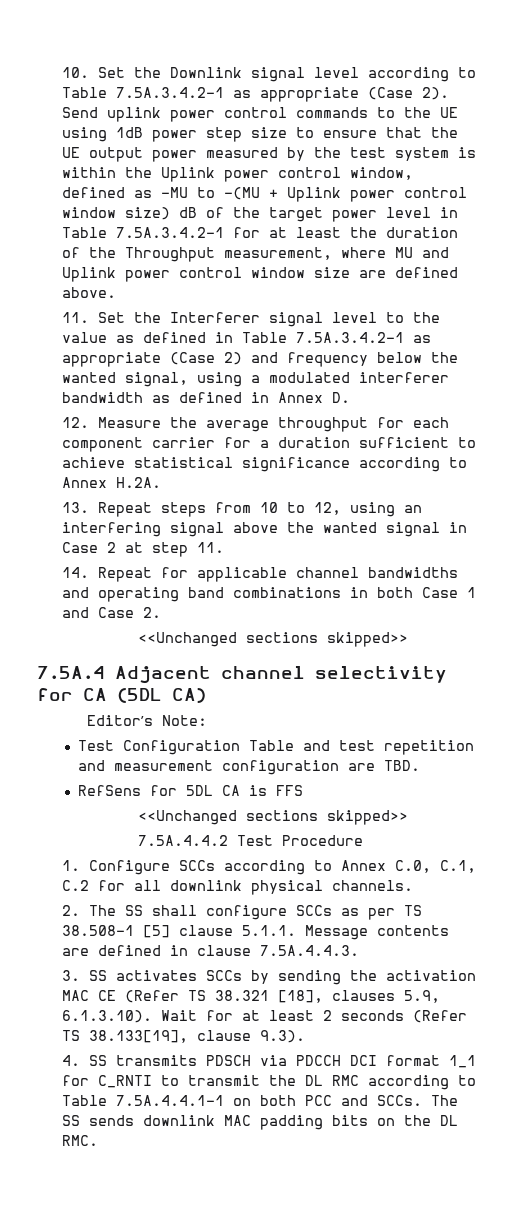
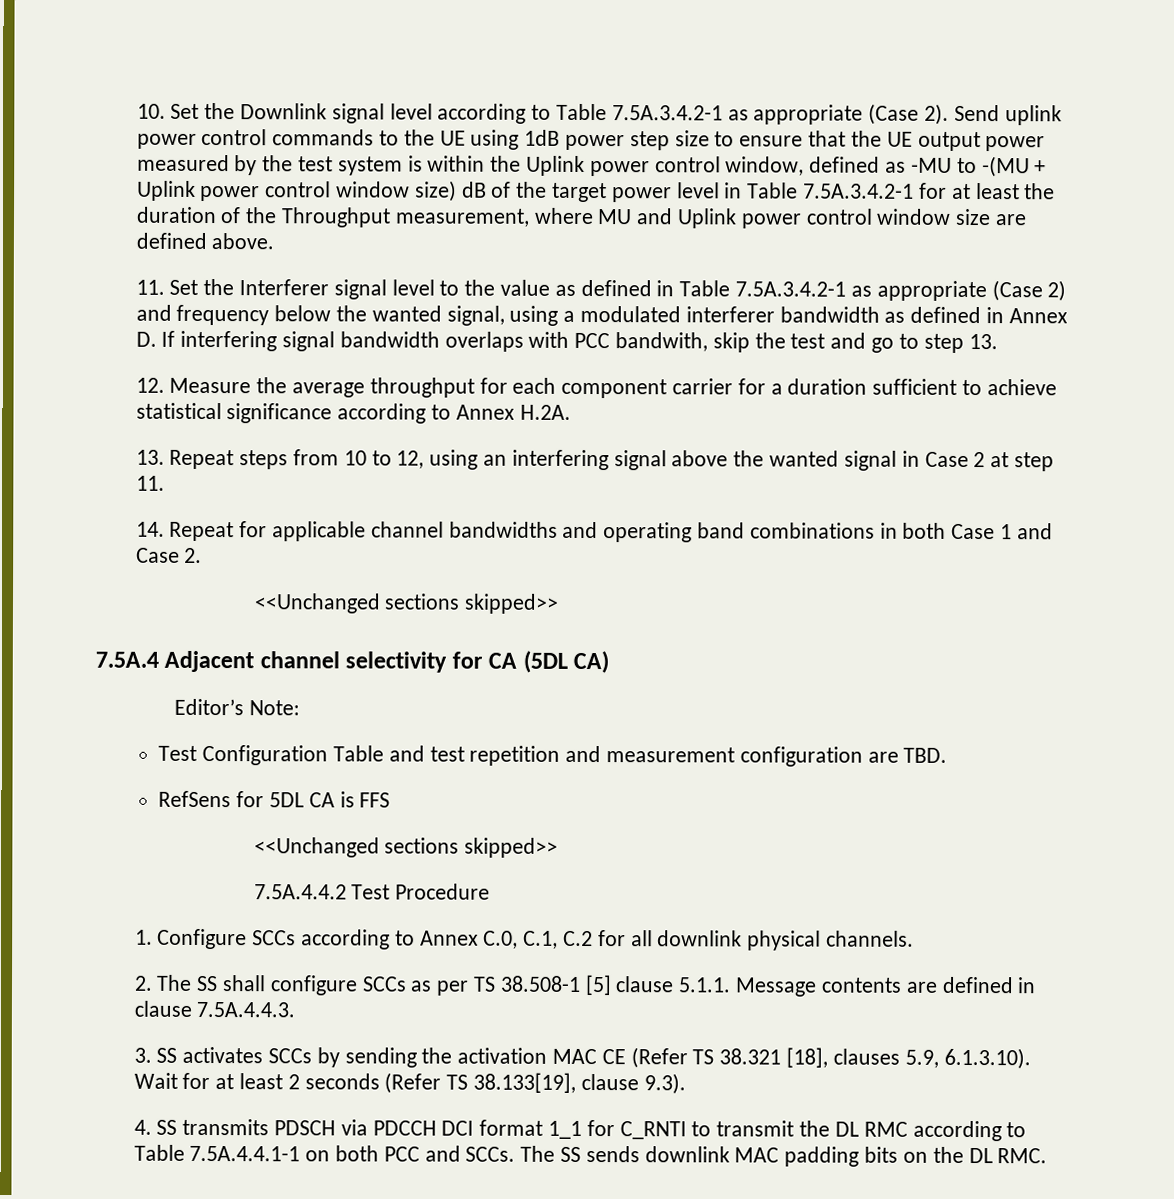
- 11. Set the Interferer signal level to the value as defined in Table 7.5A.3.4.2-1 as appropriate (Case 2) and frequency below the wanted signal, using a modulated interferer bandwidth as defined in Annex D.
+ 11. Set the Interferer signal level to the value as defined in Table 7.5A.3.4.2-1 as appropriate (Case 2) and frequency below the wanted signal, using a modulated interferer bandwidth as defined in Annex D. If interfering signal bandwidth overlaps with PCC bandwith, skip the test and go to step 13.

